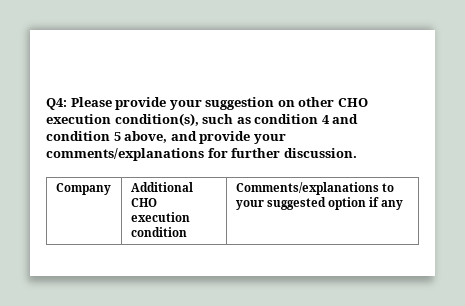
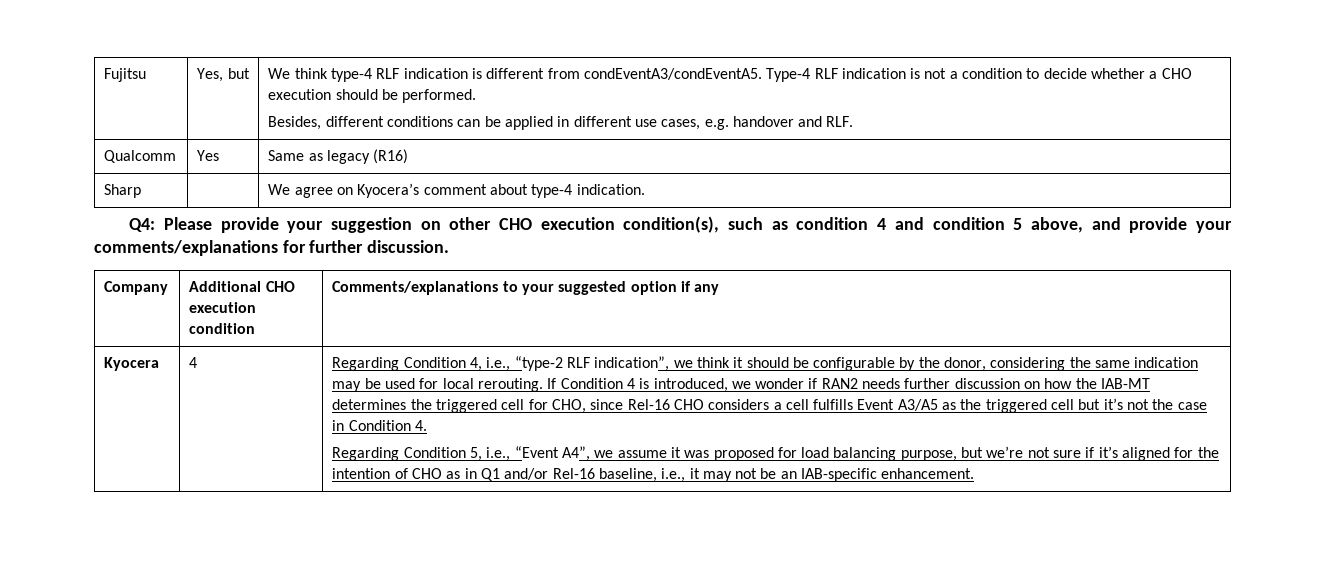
+ Fujitsu | Yes, but | We think type-4 RLF indication is different from condEventA3/condEventA5. Type-4 RLF indication is not a condition to decide whether a CHO execution should be performed.
+ Besides, different conditions can be applied in different use cases, e.g. handover and RLF.
+ Qualcomm | Yes | Same as legacy (R16)
+ Sharp | | We agree on Kyocera’s comment about type-4 indication.
+ Kyocera | 4 | Regarding Condition 4, i.e., “type-2 RLF indication”, we think it should be configurable by the donor, considering the same indication may be used for local rerouting. If Condition 4 is introduced, we wonder if RAN2 needs further discussion on how the IAB-MT determines the triggered cell for CHO, since Rel-16 CHO considers a cell fulfills Event A3/A5 as the triggered cell but it’s not the case in Condition 4.
+ Regarding Condition 5, i.e., “Event A4”, we assume it was proposed for load balancing purpose, but we’re not sure if it’s aligned for the intention of CHO as in Q1 and/or Rel-16 baseline, i.e., it may not be an IAB-specific enhancement.

